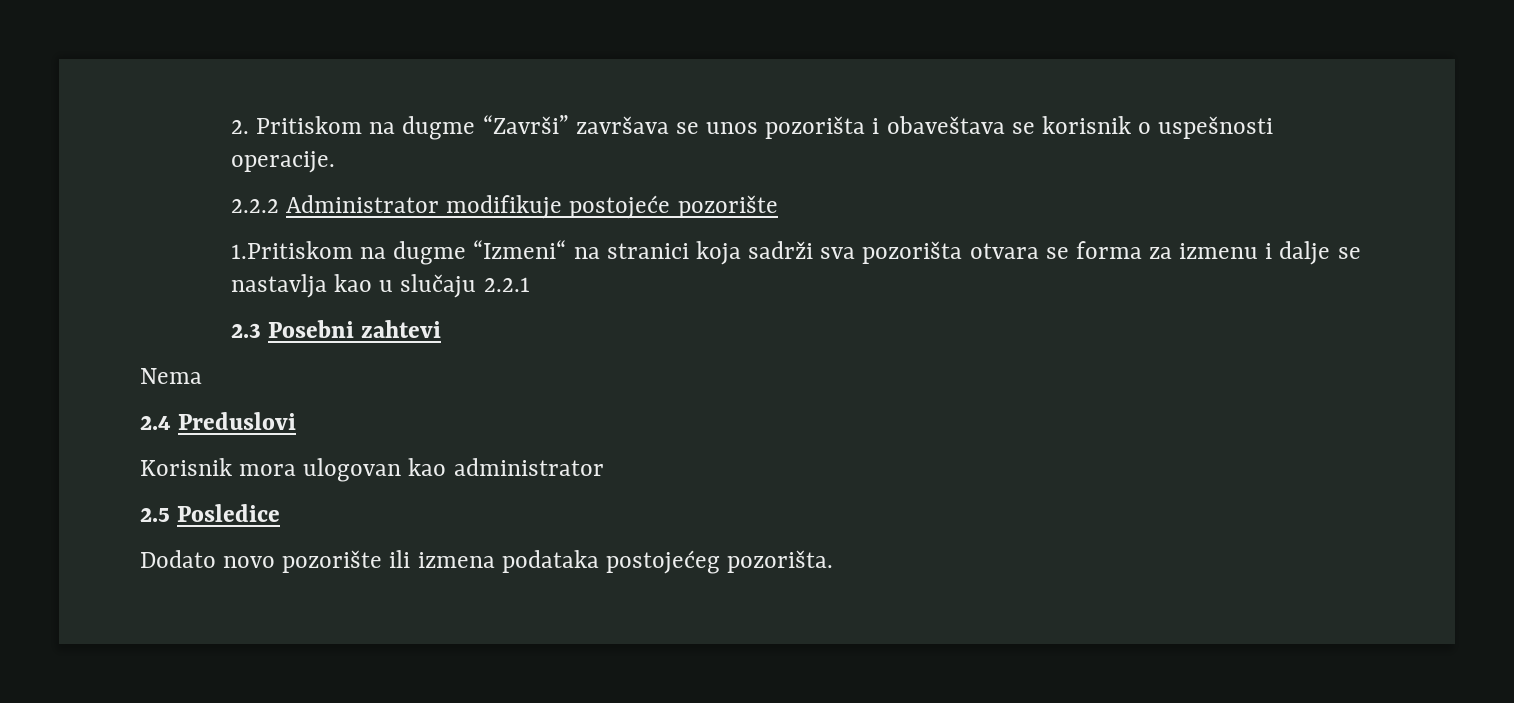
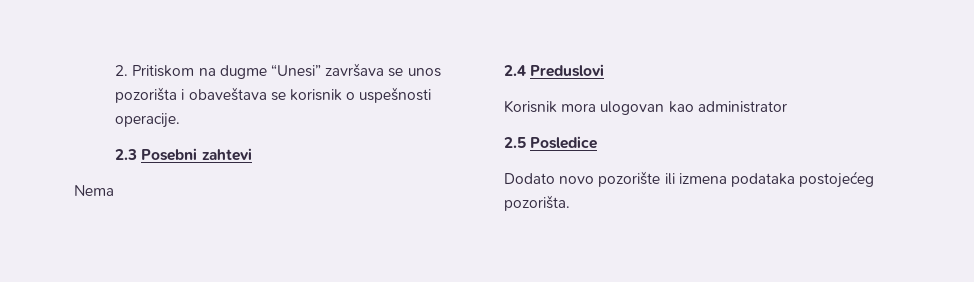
- 2. Pritiskom na dugme “Završi” završava se unos pozorišta i obaveštava se korisnik o uspešnosti operacije.
+ 2. Pritiskom na dugme “Unesi” završava se unos pozorišta i obaveštava se korisnik o uspešnosti operacije.
- 2.2.2 Administrator modifikuje postojeće pozorište
- 1.Pritiskom na dugme “Izmeni“ na stranici koja sadrži sva pozorišta otvara se forma za izmenu i dalje se nastavlja kao u slučaju 2.2.1

